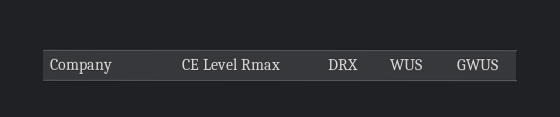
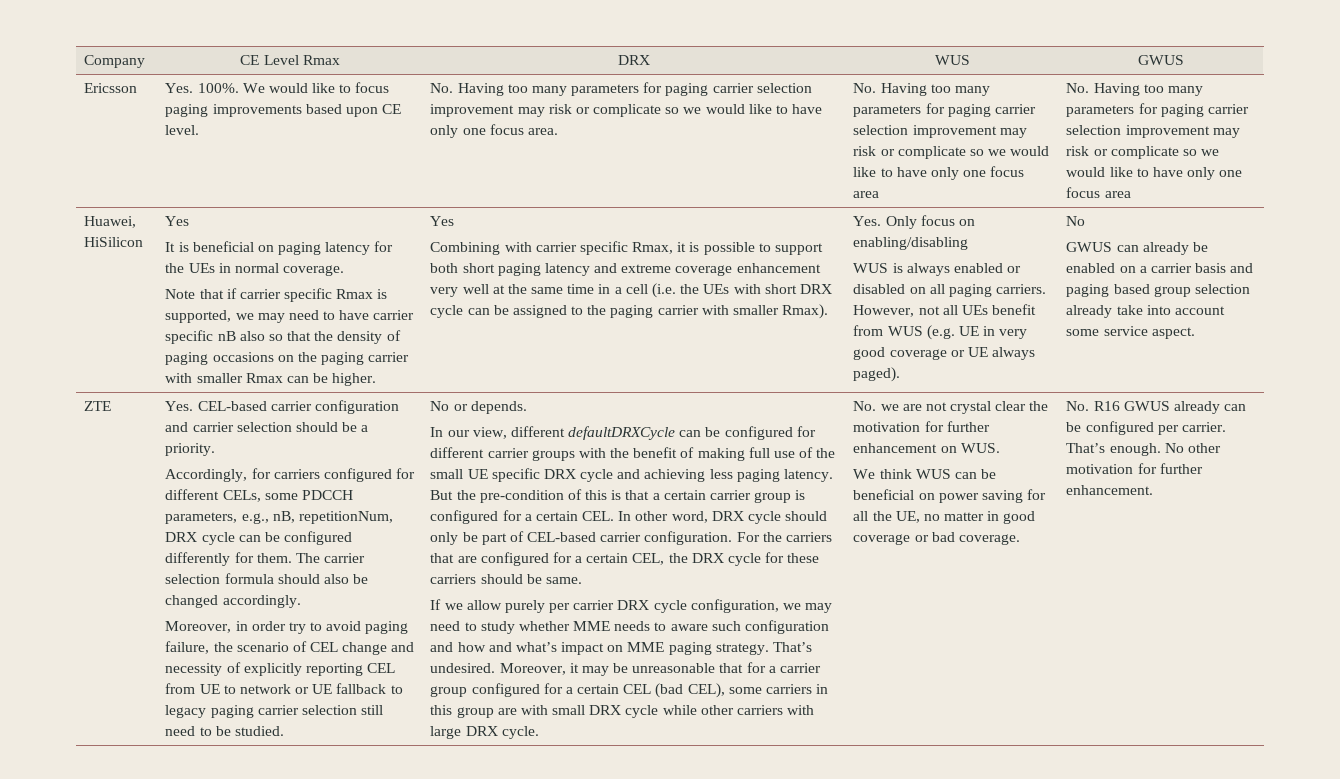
+ Ericsson | Yes. 100%. We would like to focus paging improvements based upon CE level. | No. Having too many parameters for paging carrier selection improvement may risk or complicate so we would like to have only one focus area. | No. Having too many parameters for paging carrier selection improvement may risk or complicate so we would like to have only one focus area | No. Having too many parameters for paging carrier selection improvement may risk or complicate so we would like to have only one focus area
+ Huawei, HiSilicon | Yes
+ It is beneficial on paging latency for the UEs in normal coverage.
+ Note that if carrier specific Rmax is supported, we may need to have carrier specific nB also so that the density of paging occasions on the paging carrier with smaller Rmax can be higher. | Yes
+ Combining with carrier specific Rmax, it is possible to support both short paging latency and extreme coverage enhancement very well at the same time in a cell (i.e. the UEs with short DRX cycle can be assigned to the paging carrier with smaller Rmax). | Yes. Only focus on enabling/disabling
+ WUS is always enabled or disabled on all paging carriers. However, not all UEs benefit from WUS (e.g. UE in very good coverage or UE always paged). | No
+ GWUS can already be enabled on a carrier basis and paging based group selection already take into account some service aspect.
+ ZTE | Yes. CEL-based carrier configuration and carrier selection should be a priority.
+ Accordingly, for carriers configured for different CELs, some PDCCH parameters, e.g., nB, repetitionNum, DRX cycle can be configured differently for them. The carrier selection formula should also be changed accordingly.
+ Moreover, in order try to avoid paging failure, the scenario of CEL change and necessity of explicitly reporting CEL from UE to network or UE fallback to legacy paging carrier selection still need to be studied. | No or depends.
+ In our view, different defaultDRXCycle can be configured for different carrier groups with the benefit of making full use of the small UE specific DRX cycle and achieving less paging latency. But the pre-condition of this is that a certain carrier group is configured for a certain CEL. In other word, DRX cycle should only be part of CEL-based carrier configuration. For the carriers that are configured for a certain CEL, the DRX cycle for these carriers should be same.
+ If we allow purely per carrier DRX cycle configuration, we may need to study whether MME needs to aware such configuration and how and what’s impact on MME paging strategy. That’s undesired. Moreover, it may be unreasonable that for a carrier group configured for a certain CEL (bad CEL), some carriers in this group are with small DRX cycle while other carriers with large DRX cycle. | No. we are not crystal clear the motivation for further enhancement on WUS.
+ We think WUS can be beneficial on power saving for all the UE, no matter in good coverage or bad coverage. | No. R16 GWUS already can be configured per carrier. That’s enough. No other motivation for further enhancement.

